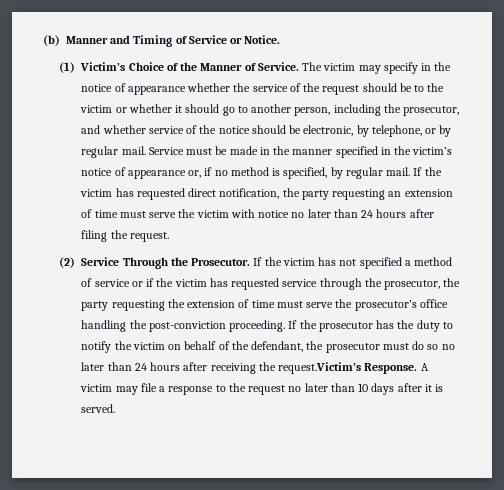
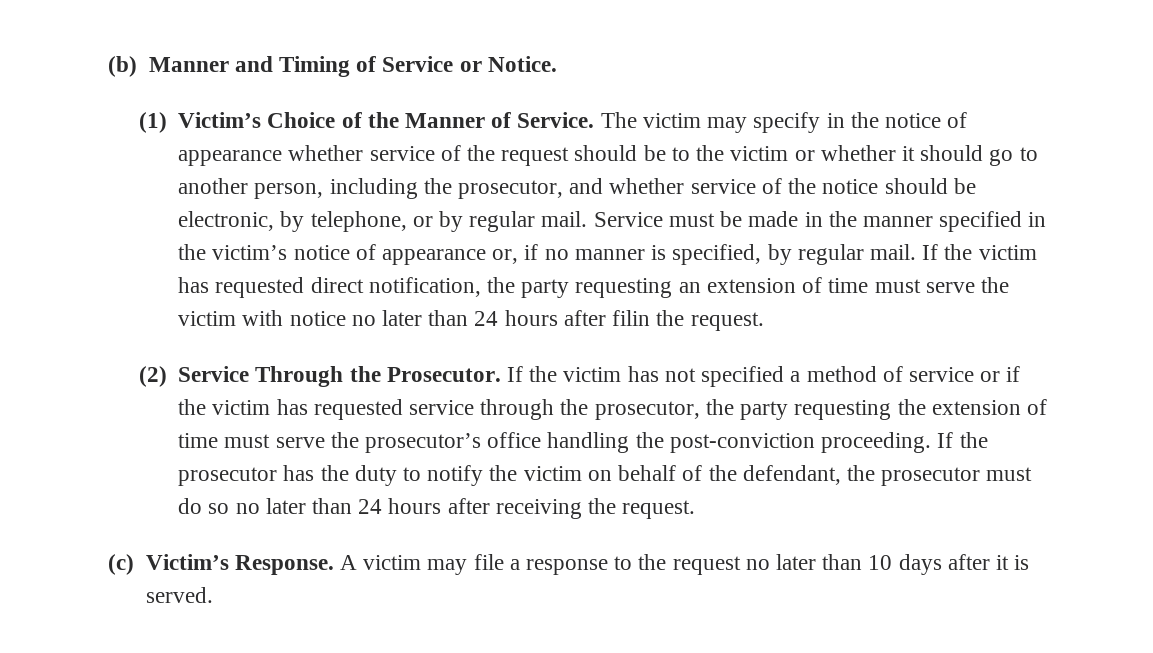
- The victim may specify in the notice of appearance whether the service of the request should be to the victim or whether it should go to another person, including the prosecutor, and whether service of the notice should be electronic, by telephone, or by regular mail.
+ The victim may specify in the notice of appearance whether service of the request should be to the victim or whether it should go to another person, including the prosecutor, and whether service of the notice should be electronic, by telephone, or by regular mail.
- Service must be made in the manner specified in the victim’s notice of appearance or, if no method is specified, by regular mail.
+ Service must be made in the manner specified in the victim’s notice of appearance or, if no manner is specified, by regular mail.
- If the victim has requested direct notification, the party requesting an extension of time must serve the victim with notice no later than 24 hours after filing the request.
+ If the victim has requested direct notification, the party requesting an extension of time must serve the victim with notice no later than 24 hours after filin the request.
- If the prosecutor has the duty to notify the victim on behalf of the defendant, the prosecutor must do so no later than 24 hours after receiving the request.Victim’s Response.
+ If the prosecutor has the duty to notify the victim on behalf of the defendant, the prosecutor must do so no later than 24 hours after receiving the request.
+ (c) Victim’s Response.

